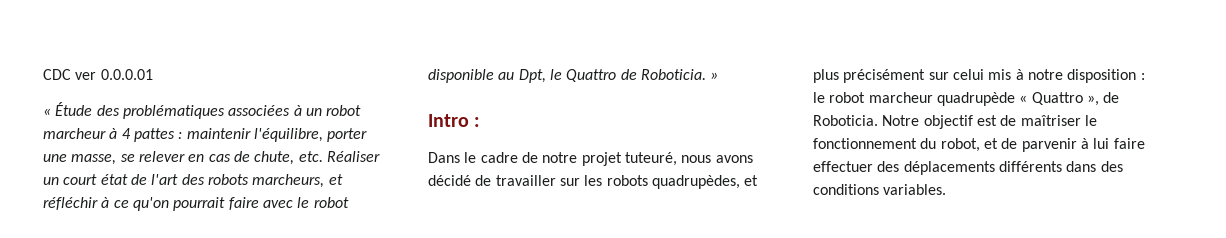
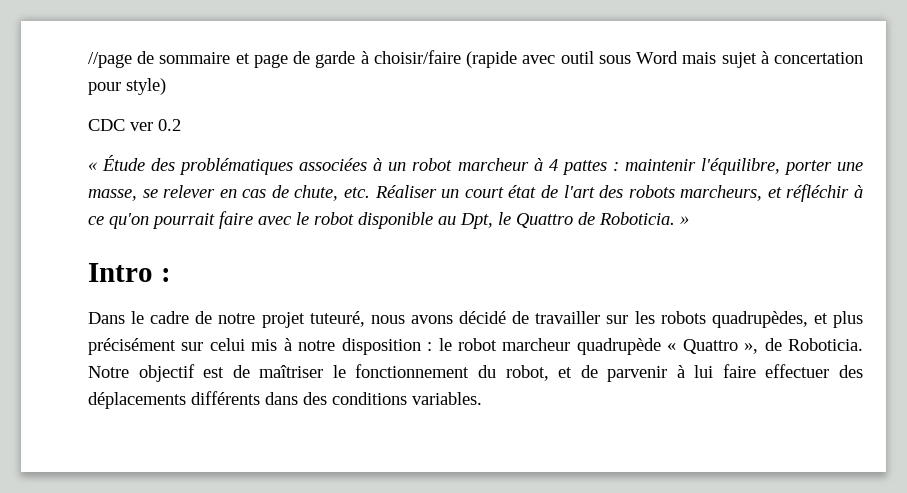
+ //page de sommaire et page de garde à choisir/faire (rapide avec outil sous Word mais sujet à concertation pour style)
- CDC ver 0.0.0.01
+ CDC ver 0.2

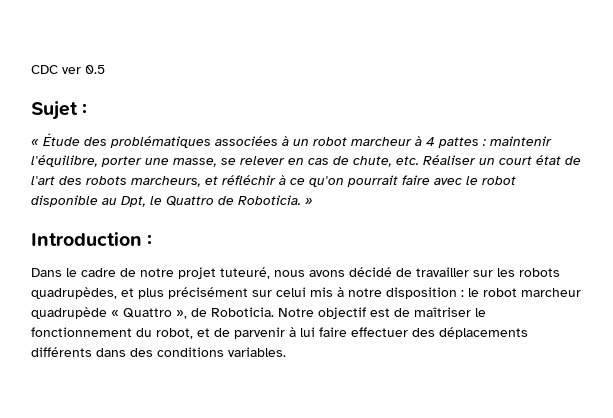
- //page de sommaire et page de garde à choisir/faire (rapide avec outil sous Word mais sujet à concertation pour style)
- CDC ver 0.2
+ CDC ver 0.5
+ Sujet :
- Intro :
+ Introduction :

